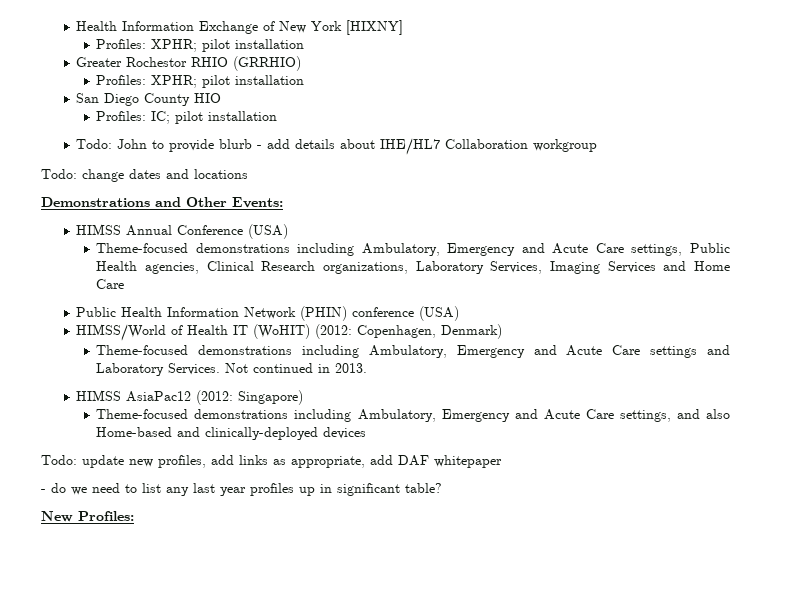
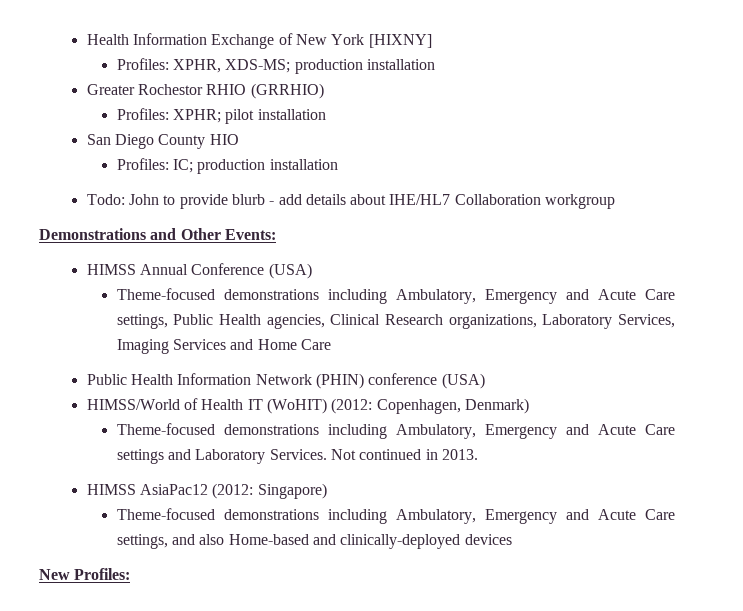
  Health Information Exchange of New York [HIXNY]
- Profiles: XPHR; pilot installation
+ Profiles: XPHR, XDS-MS; production installation
- Profiles: IC; pilot installation
+ Profiles: IC; production installation
- Todo: change dates and locations
- Todo: update new profiles, add links as appropriate, add DAF whitepaper
- - do we need to list any last year profiles up in significant table?

